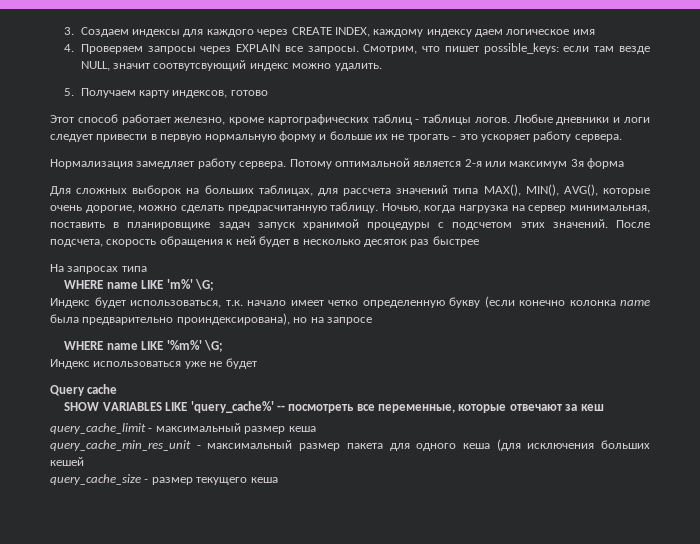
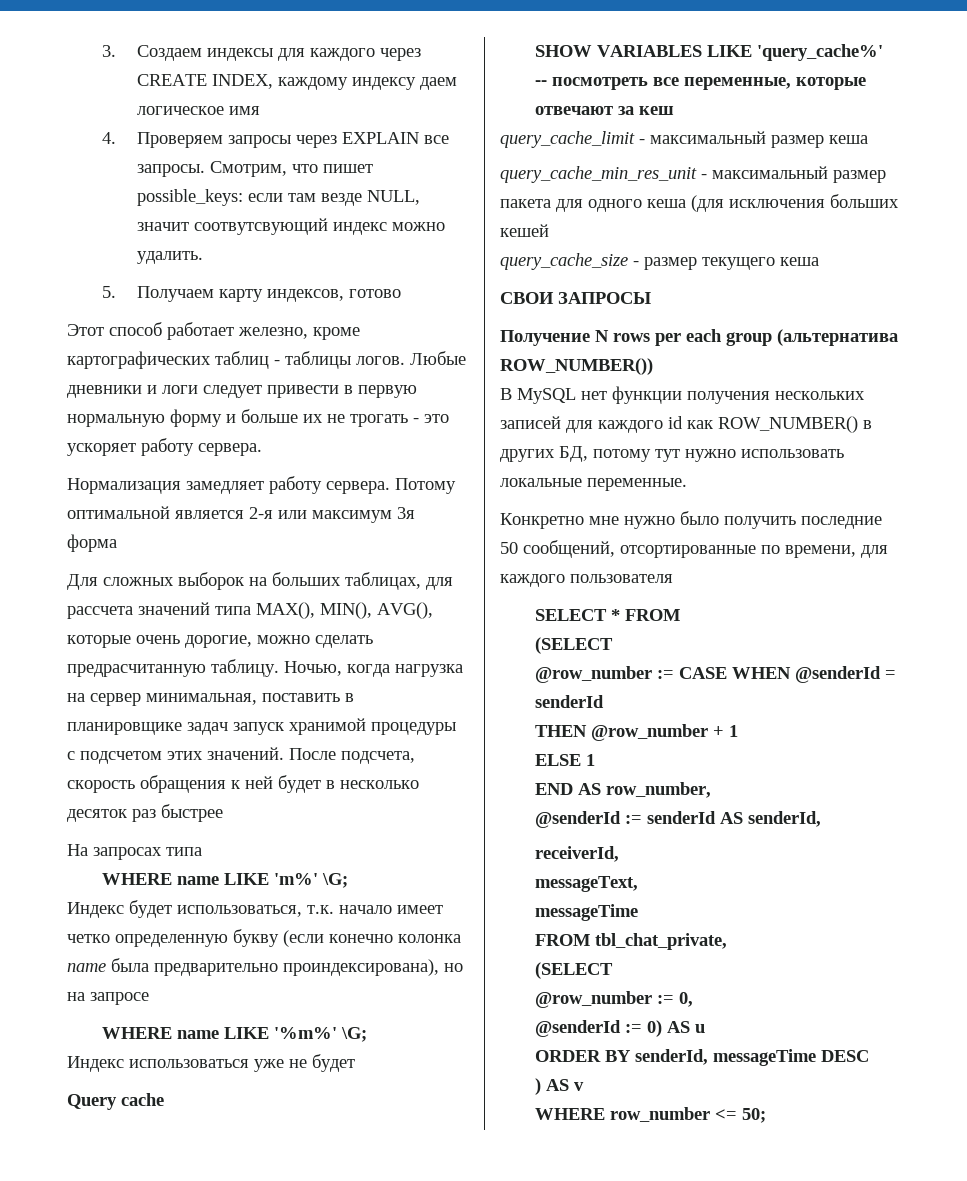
+ СВОИ ЗАПРОСЫ
+ Получение N rows per each group (альтернатива ROW_NUMBER())
+ В MySQL нет функции получения нескольких записей для каждого id как ROW_NUMBER() в других БД, потому тут нужно использовать локальные переменные.
+ Конкретно мне нужно было получить последние 50 сообщений, отсортированные по времени, для каждого пользователя
+ SELECT * FROM
+ (SELECT
+ @row_number := CASE WHEN @senderId = senderId
+ THEN @row_number + 1
+ ELSE 1
+ END AS row_number,
+ @senderId := senderId AS senderId,
+ receiverId,
+ messageText,
+ messageTime
+ FROM tbl_chat_private,
+ (SELECT
+ @row_number := 0,
+ @senderId := 0) AS u
+ ORDER BY senderId, messageTime DESC
+ ) AS v
+ WHERE row_number <= 50;

